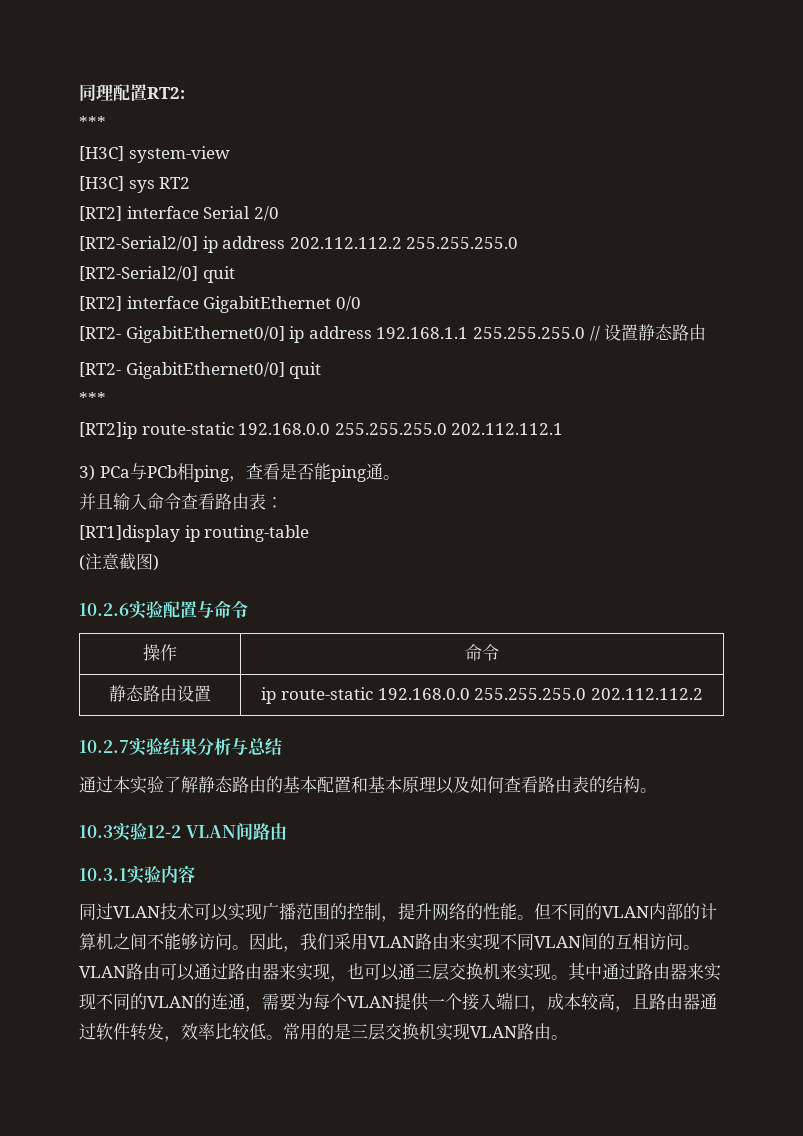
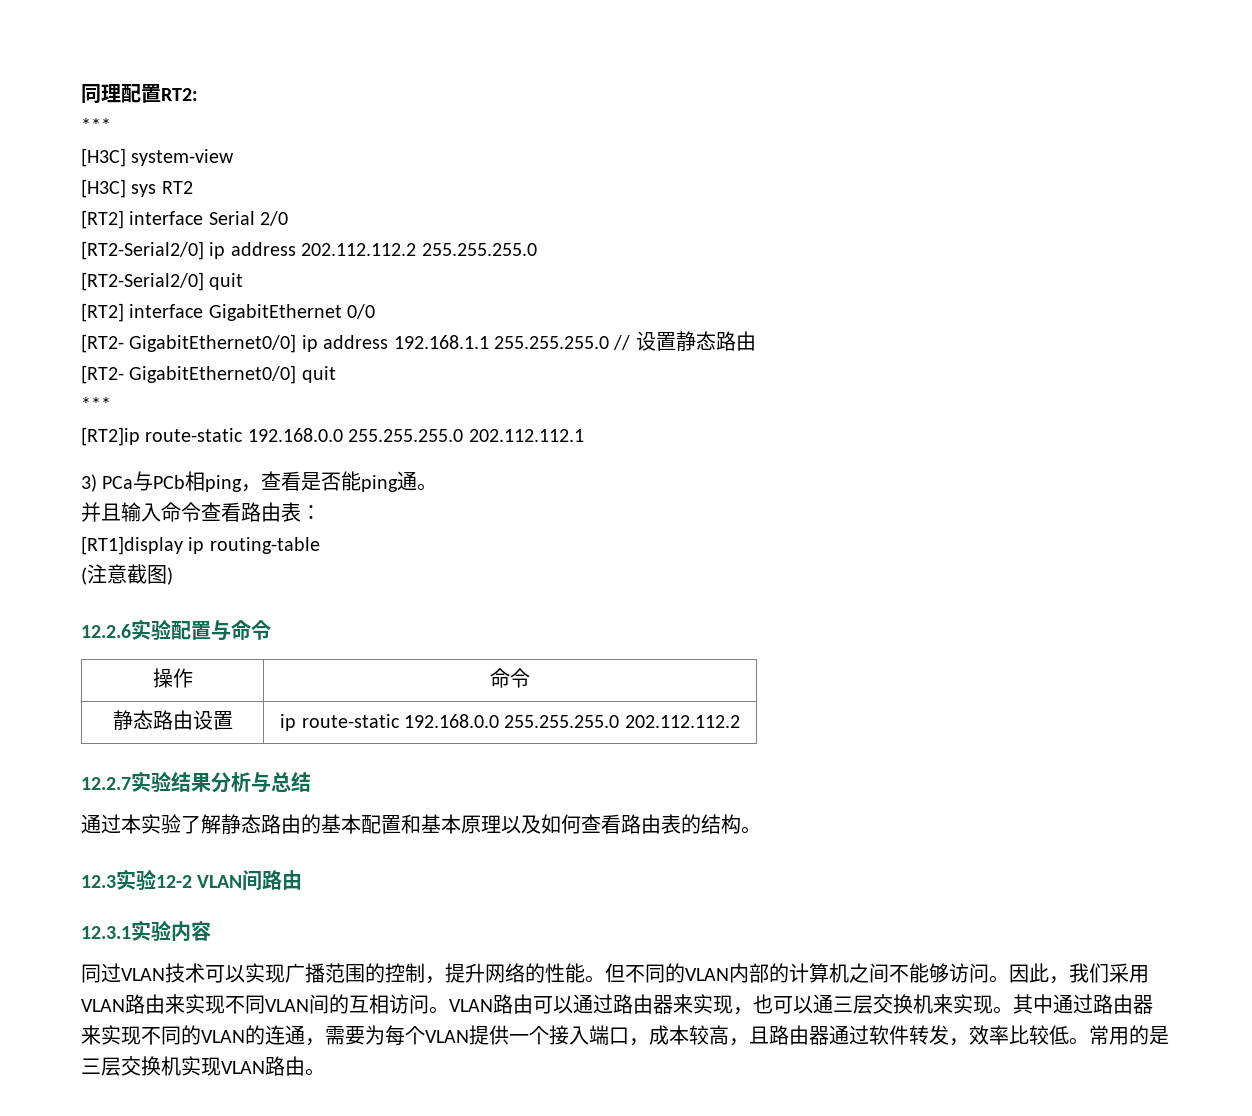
- 10.2.6实验配置与命令
+ 12.2.6实验配置与命令
- 10.2.7实验结果分析与总结
+ 12.2.7实验结果分析与总结
- 10.3实验12-2 VLAN间路由
+ 12.3实验12-2 VLAN间路由
- 10.3.1实验内容
+ 12.3.1实验内容

